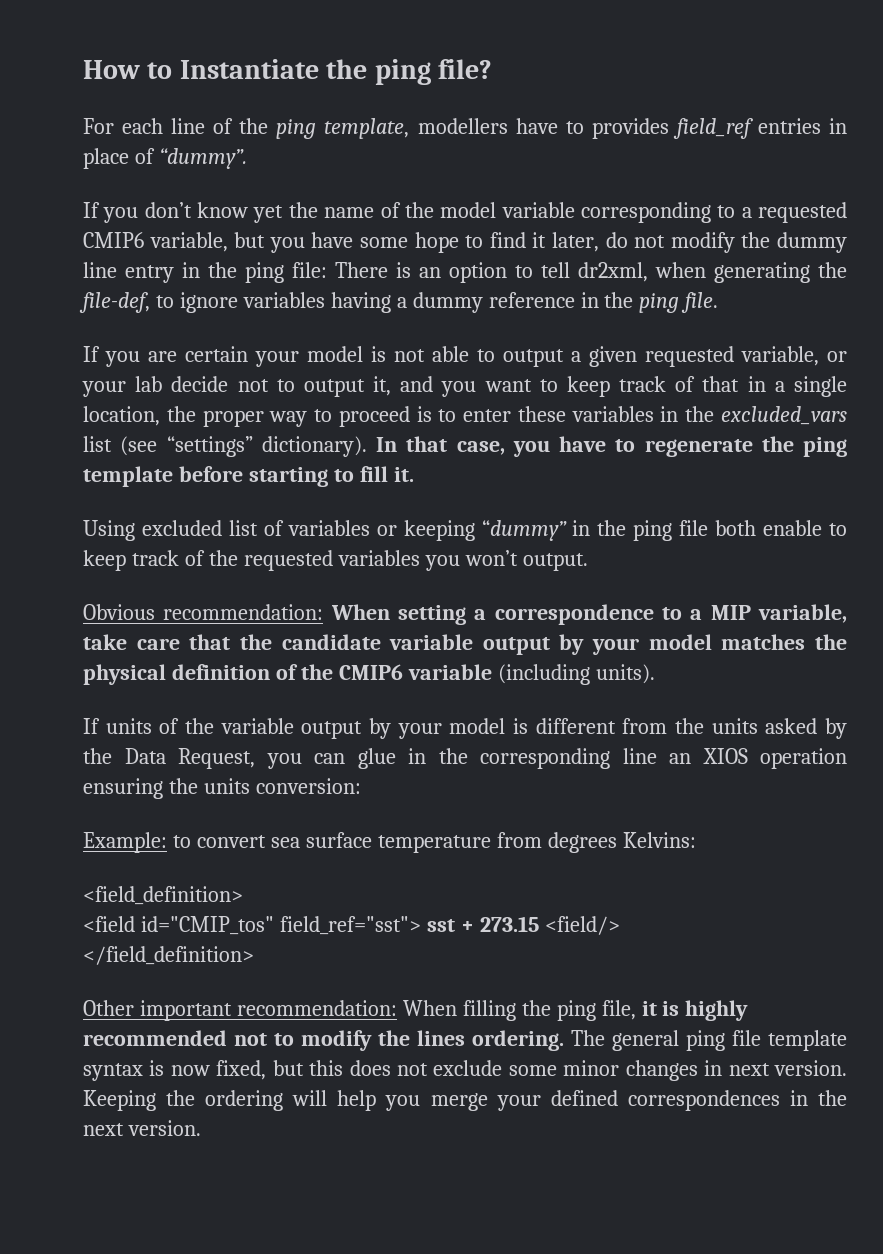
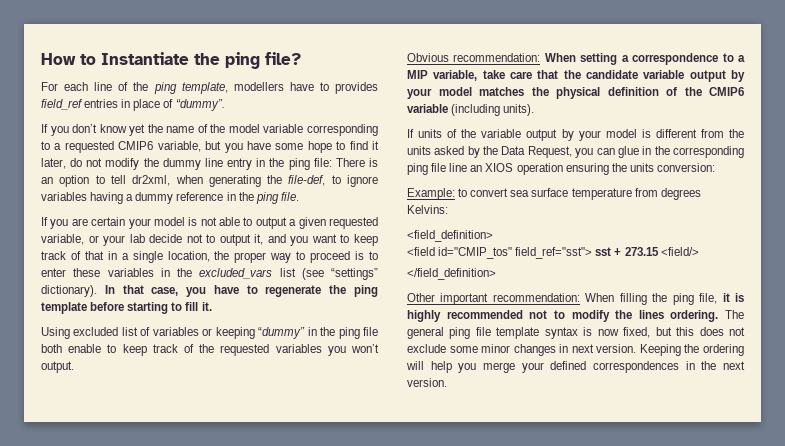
- If units of the variable output by your model is different from the units asked by the Data Request, you can glue in the corresponding line an XIOS operation ensuring the units conversion:
+ If units of the variable output by your model is different from the units asked by the Data Request, you can glue in the corresponding ping file line an XIOS operation ensuring the units conversion:

